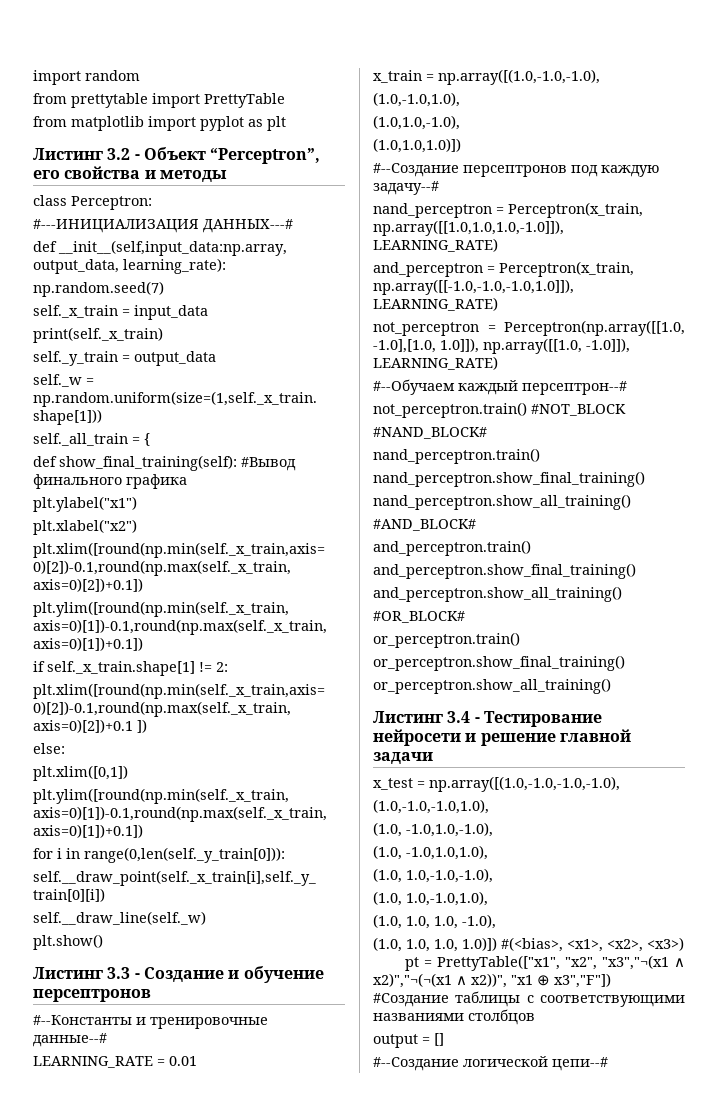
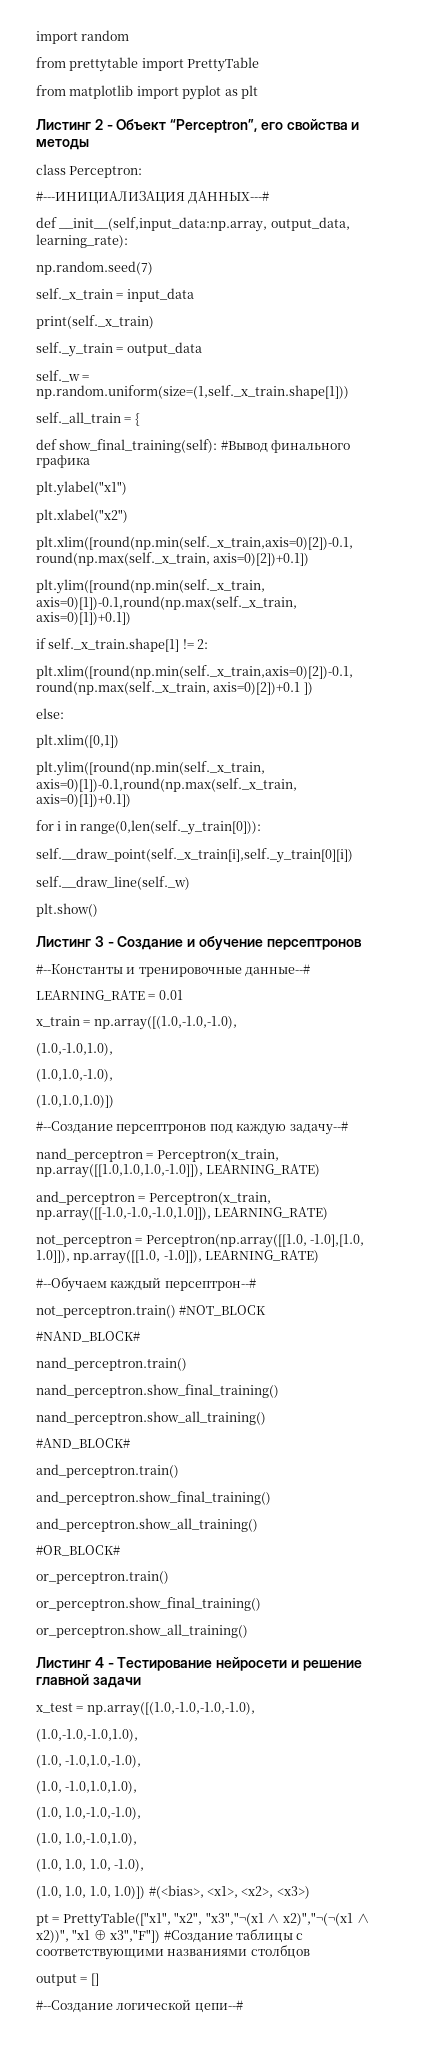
- Листинг 3.2 - Объект “Perceptron”, его свойства и методы
+ Листинг 2 - Объект “Perceptron”, его свойства и методы
- Листинг 3.3 - Создание и обучение персептронов
+ Листинг 3 - Создание и обучение персептронов
- Листинг 3.4 - Тестирование нейросети и решение главной задачи
+ Листинг 4 - Тестирование нейросети и решение главной задачи

